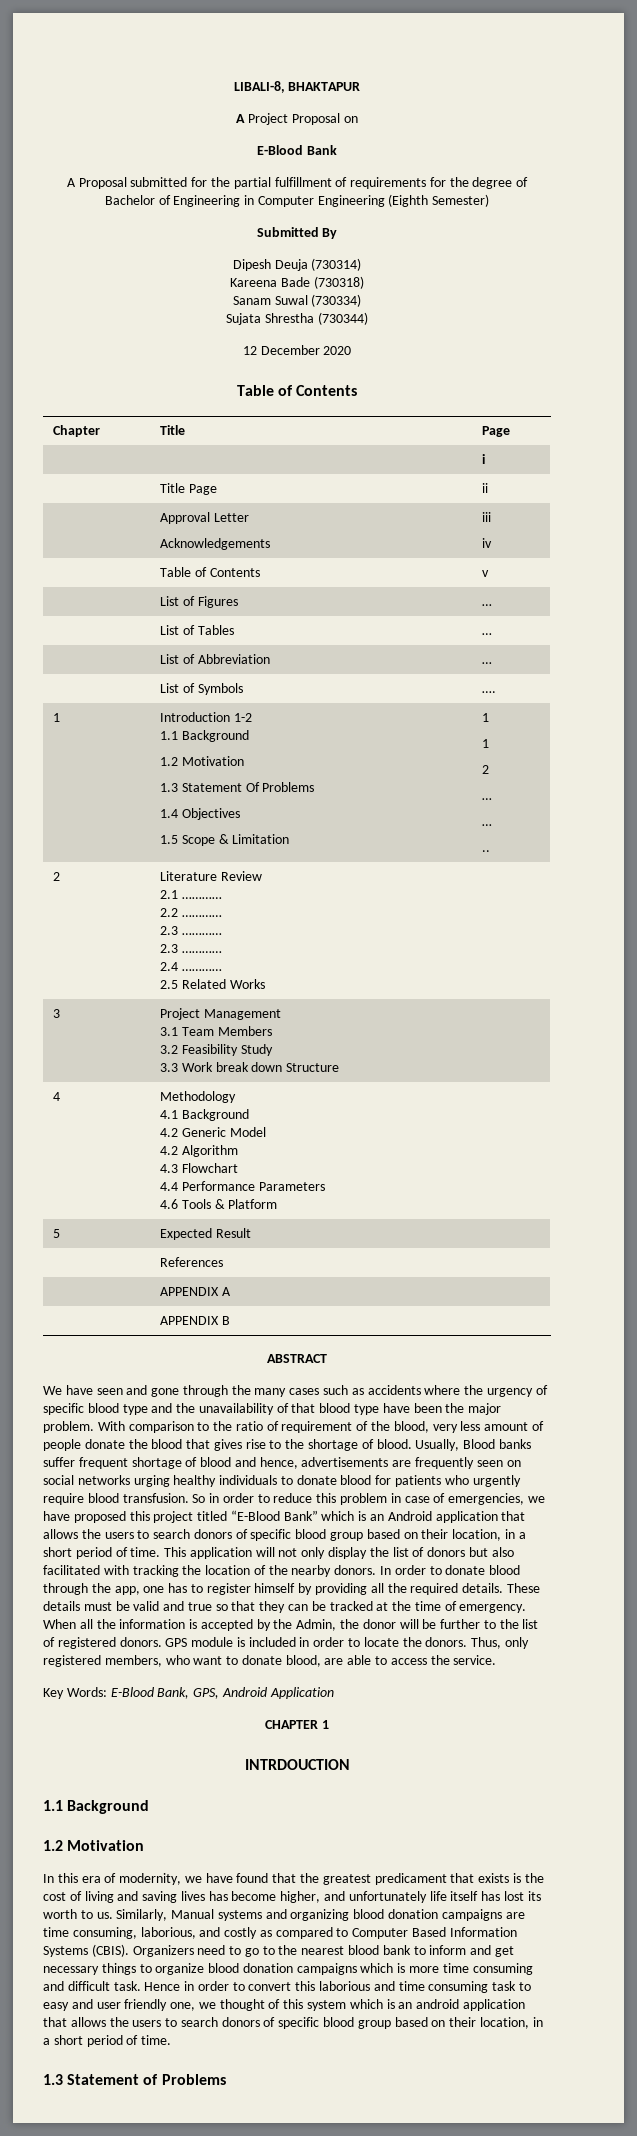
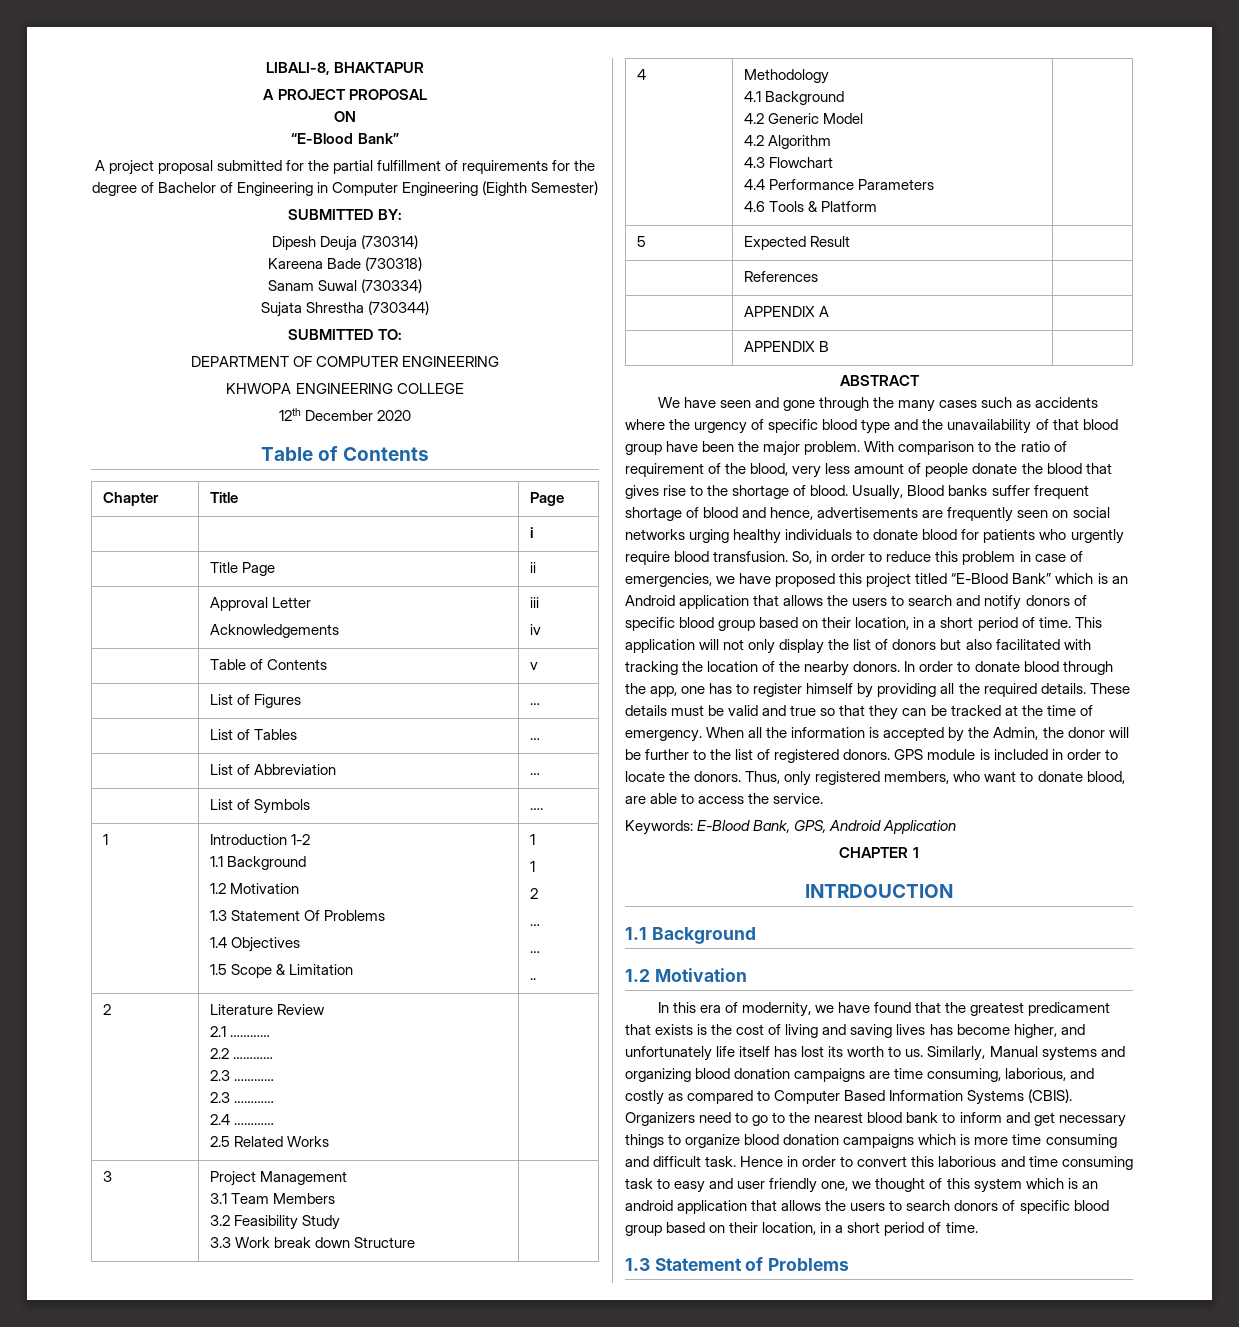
- A Project Proposal on
- E-Blood Bank
- A Proposal submitted for the partial fulfillment of requirements for the degree of Bachelor of Engineering in Computer Engineering (Eighth Semester)
+ A PROJECT PROPOSAL
+ ON
+ “E-Blood Bank”
+ A project proposal submitted for the partial fulfillment of requirements for the degree of Bachelor of Engineering in Computer Engineering (Eighth Semester)
- Submitted By
+ SUBMITTED BY:
- 12 December 2020
+ SUBMITTED TO:
+ DEPARTMENT OF COMPUTER ENGINEERING
+ KHWOPA ENGINEERING COLLEGE
+ 12th December 2020
- We have seen and gone through the many cases such as accidents where the urgency of specific blood type and the unavailability of that blood type have been the major problem.
+ We have seen and gone through the many cases such as accidents where the urgency of specific blood type and the unavailability of that blood group have been the major problem.
- So in order to reduce this problem in case of emergencies, we have proposed this project titled “E-Blood Bank” which is an Android application that allows the users to search donors of specific blood group based on their location, in a short period of time.
+ So, in order to reduce this problem in case of emergencies, we have proposed this project titled “E-Blood Bank” which is an Android application that allows the users to search and notify donors of specific blood group based on their location, in a short period of time.
- Key Words: E-Blood Bank, GPS, Android Application
+ Keywords: E-Blood Bank, GPS, Android Application

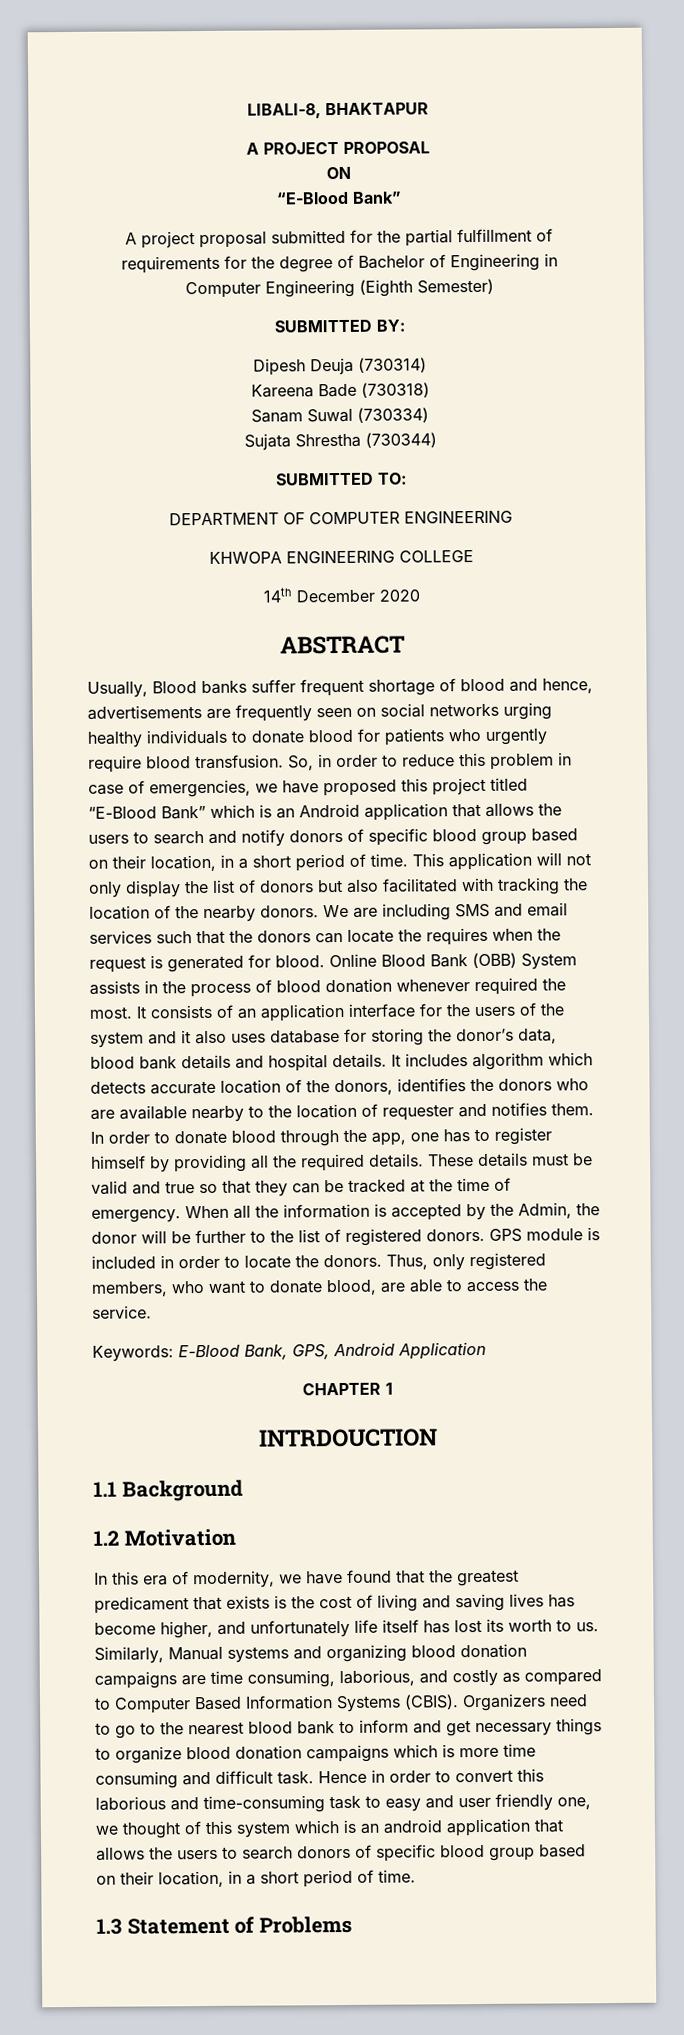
- 12th December 2020
- Table of Contents
- Chapter | Title | Page
- | | i
- | Title Page | ii
- | Approval Letter
- Acknowledgements | iii
- iv
- | Table of Contents | v
- | List of Figures | …
- | List of Tables | …
- | List of Abbreviation | …
- | List of Symbols | ….
- 1 | Introduction 1-2
- 1.1 Background
- 1.2 Motivation
- 1.3 Statement Of Problems
- 1.4 Objectives
- 1.5 Scope & Limitation | 1
- 1
- 2
- …
- …
- ..
- 2 | Literature Review
- 2.1 …………
- 2.2 …………
- 2.3 …………
- 2.3 …………
- 2.4 …………
- 2.5 Related Works |
- 3 | Project Management
- 3.1 Team Members
- 3.2 Feasibility Study
- 3.3 Work break down Structure |
- 4 | Methodology
- 4.1 Background
- 4.2 Generic Model
- 4.2 Algorithm
- 4.3 Flowchart
- 4.4 Performance Parameters
- 4.6 Tools & Platform |
- 5 | Expected Result |
- | References |
- | APPENDIX A |
- | APPENDIX B |
+ 14th December 2020
  ABSTRACT
- We have seen and gone through the many cases such as accidents where the urgency of specific blood type and the unavailability of that blood group have been the major problem. With comparison to the ratio of requirement of the blood, very less amount of people donate the blood that gives rise to the shortage of blood. Usually, Blood banks suffer frequent shortage of blood and hence, advertisements are frequently seen on social networks urging healthy individuals to donate blood for patients who urgently require blood transfusion.
+ Usually, Blood banks suffer frequent shortage of blood and hence, advertisements are frequently seen on social networks urging healthy individuals to donate blood for patients who urgently require blood transfusion.
+ We are including SMS and email services such that the donors can locate the requires when the request is generated for blood. Online Blood Bank (OBB) System assists in the process of blood donation whenever required the most. It consists of an application interface for the users of the system and it also uses database for storing the donor’s data, blood bank details and hospital details. It includes algorithm which detects accurate location of the donors, identifies the donors who are available nearby to the location of requester and notifies them.
- Hence in order to convert this laborious and time consuming task to easy and user friendly one, we thought of this system which is an android application that allows the users to search donors of specific blood group based on their location, in a short period of time.
+ Hence in order to convert this laborious and time-consuming task to easy and user friendly one, we thought of this system which is an android application that allows the users to search donors of specific blood group based on their location, in a short period of time.

